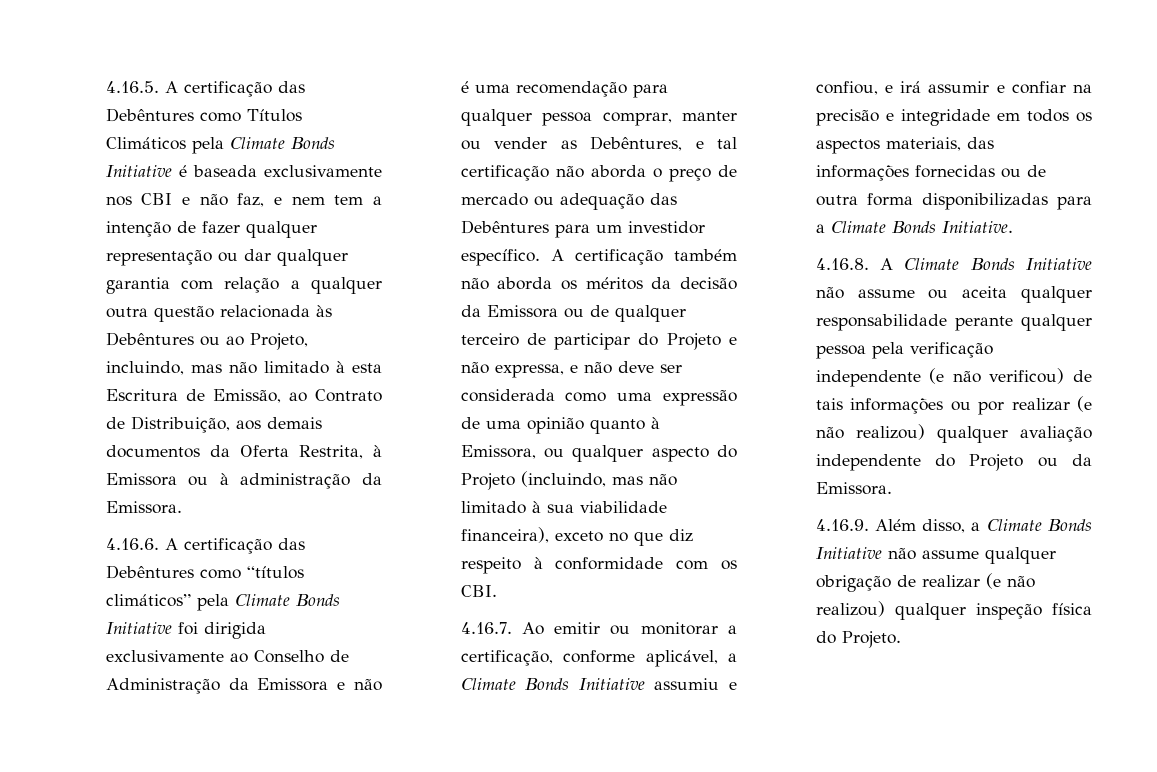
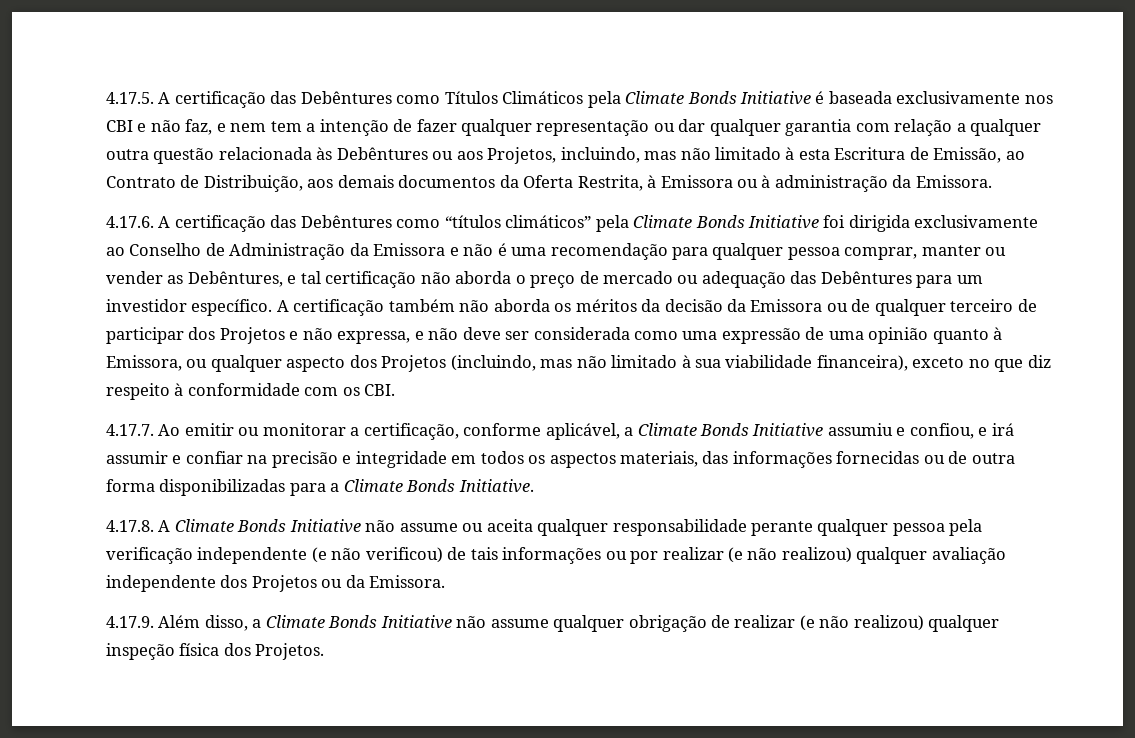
- 4.16.5. A certificação das Debêntures como Títulos Climáticos pela Climate Bonds Initiative é baseada exclusivamente nos CBI e não faz, e nem tem a intenção de fazer qualquer representação ou dar qualquer garantia com relação a qualquer outra questão relacionada às Debêntures ou ao Projeto, incluindo, mas não limitado à esta Escritura de Emissão, ao Contrato de Distribuição, aos demais documentos da Oferta Restrita, à Emissora ou à administração da Emissora.
+ 4.17.5. A certificação das Debêntures como Títulos Climáticos pela Climate Bonds Initiative é baseada exclusivamente nos CBI e não faz, e nem tem a intenção de fazer qualquer representação ou dar qualquer garantia com relação a qualquer outra questão relacionada às Debêntures ou aos Projetos, incluindo, mas não limitado à esta Escritura de Emissão, ao Contrato de Distribuição, aos demais documentos da Oferta Restrita, à Emissora ou à administração da Emissora.
- 4.16.6. A certificação das Debêntures como “títulos climáticos” pela Climate Bonds Initiative foi dirigida exclusivamente ao Conselho de Administração da Emissora e não é uma recomendação para qualquer pessoa comprar, manter ou vender as Debêntures, e tal certificação não aborda o preço de mercado ou adequação das Debêntures para um investidor específico.
+ 4.17.6. A certificação das Debêntures como “títulos climáticos” pela Climate Bonds Initiative foi dirigida exclusivamente ao Conselho de Administração da Emissora e não é uma recomendação para qualquer pessoa comprar, manter ou vender as Debêntures, e tal certificação não aborda o preço de mercado ou adequação das Debêntures para um investidor específico.
- A certificação também não aborda os méritos da decisão da Emissora ou de qualquer terceiro de participar do Projeto e não expressa, e não deve ser considerada como uma expressão de uma opinião quanto à Emissora, ou qualquer aspecto do Projeto (incluindo, mas não limitado à sua viabilidade financeira), exceto no que diz respeito à conformidade com os CBI.
+ A certificação também não aborda os méritos da decisão da Emissora ou de qualquer terceiro de participar dos Projetos e não expressa, e não deve ser considerada como uma expressão de uma opinião quanto à Emissora, ou qualquer aspecto dos Projetos (incluindo, mas não limitado à sua viabilidade financeira), exceto no que diz respeito à conformidade com os CBI.
- 4.16.7. Ao emitir ou monitorar a certificação, conforme aplicável, a Climate Bonds Initiative assumiu e confiou, e irá assumir e confiar na precisão e integridade em todos os aspectos materiais, das informações fornecidas ou de outra forma disponibilizadas para a Climate Bonds Initiative.
+ 4.17.7. Ao emitir ou monitorar a certificação, conforme aplicável, a Climate Bonds Initiative assumiu e confiou, e irá assumir e confiar na precisão e integridade em todos os aspectos materiais, das informações fornecidas ou de outra forma disponibilizadas para a Climate Bonds Initiative.
- 4.16.8. A Climate Bonds Initiative não assume ou aceita qualquer responsabilidade perante qualquer pessoa pela verificação independente (e não verificou) de tais informações ou por realizar (e não realizou) qualquer avaliação independente do Projeto ou da Emissora.
+ 4.17.8. A Climate Bonds Initiative não assume ou aceita qualquer responsabilidade perante qualquer pessoa pela verificação independente (e não verificou) de tais informações ou por realizar (e não realizou) qualquer avaliação independente dos Projetos ou da Emissora.
- 4.16.9. Além disso, a Climate Bonds Initiative não assume qualquer obrigação de realizar (e não realizou) qualquer inspeção física do Projeto.
+ 4.17.9. Além disso, a Climate Bonds Initiative não assume qualquer obrigação de realizar (e não realizou) qualquer inspeção física dos Projetos.

